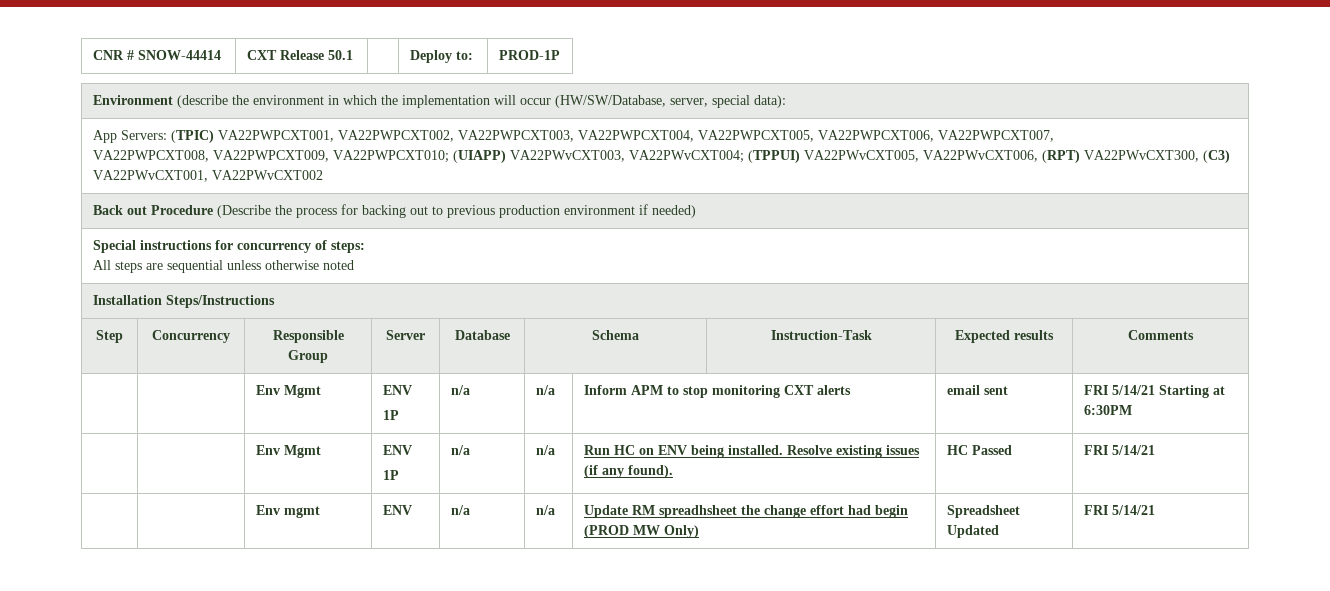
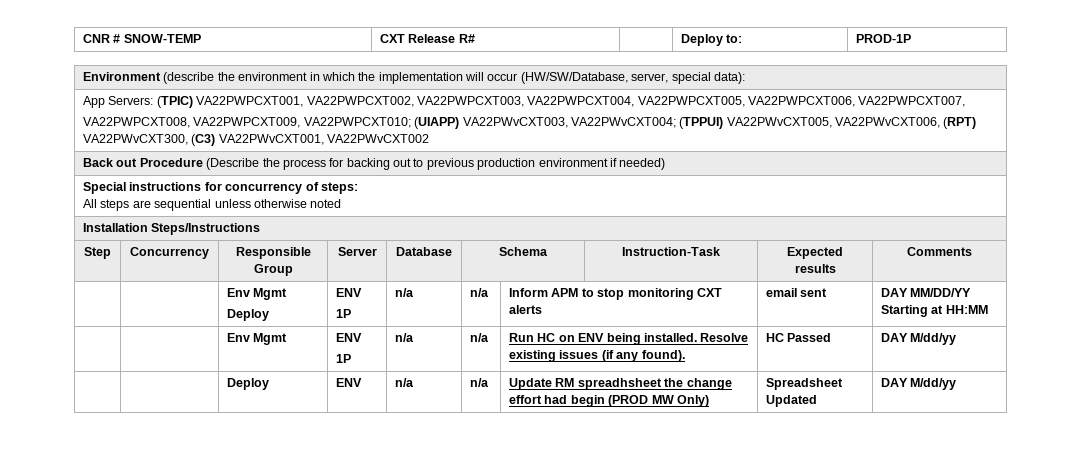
- CNR # SNOW-44414 | CXT Release 50.1 | | Deploy to: | PROD-1P
+ CNR # SNOW-TEMP | CXT Release R# | | Deploy to: | PROD-1P
  Step | Concurrency | Responsible Group | Server | Database | Schema | Instruction-Task | Expected results | Comments
+ | | Env Mgmt
+ Deploy | ENV
+ 1P | n/a | n/a | Inform APM to stop monitoring CXT alerts | email sent | DAY MM/DD/YY Starting at HH:MM
  | | Env Mgmt | ENV
- 1P | n/a | n/a | Inform APM to stop monitoring CXT alerts | email sent | FRI 5/14/21 Starting at 6:30PM
- | | Env Mgmt | ENV
- 1P | n/a | n/a | Run HC on ENV being installed. Resolve existing issues (if any found). | HC Passed | FRI 5/14/21
- | | Env mgmt | ENV | n/a | n/a | Update RM spreadhsheet the change effort had begin (PROD MW Only) | Spreadsheet Updated | FRI 5/14/21
+ 1P | n/a | n/a | Run HC on ENV being installed. Resolve existing issues (if any found). | HC Passed | DAY M/dd/yy
+ | | Deploy | ENV | n/a | n/a | Update RM spreadhsheet the change effort had begin (PROD MW Only) | Spreadsheet Updated | DAY M/dd/yy

